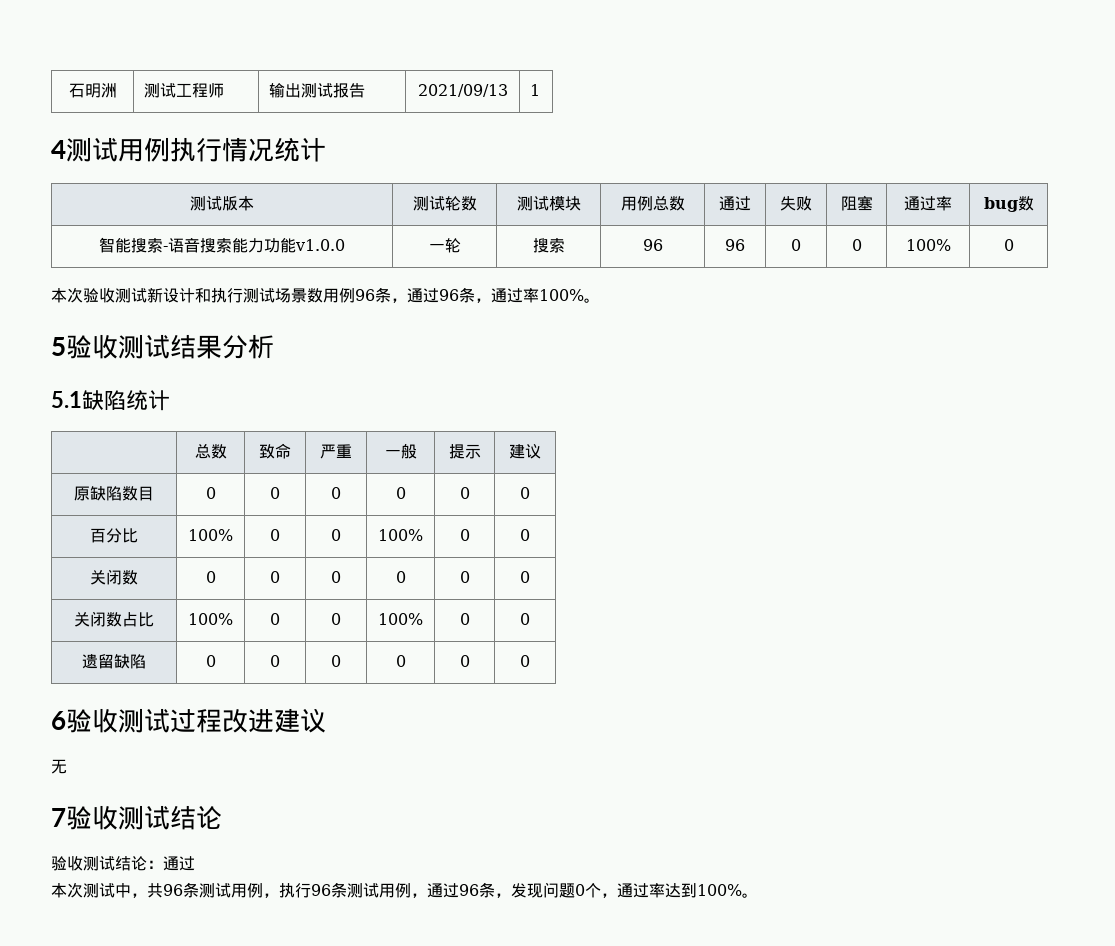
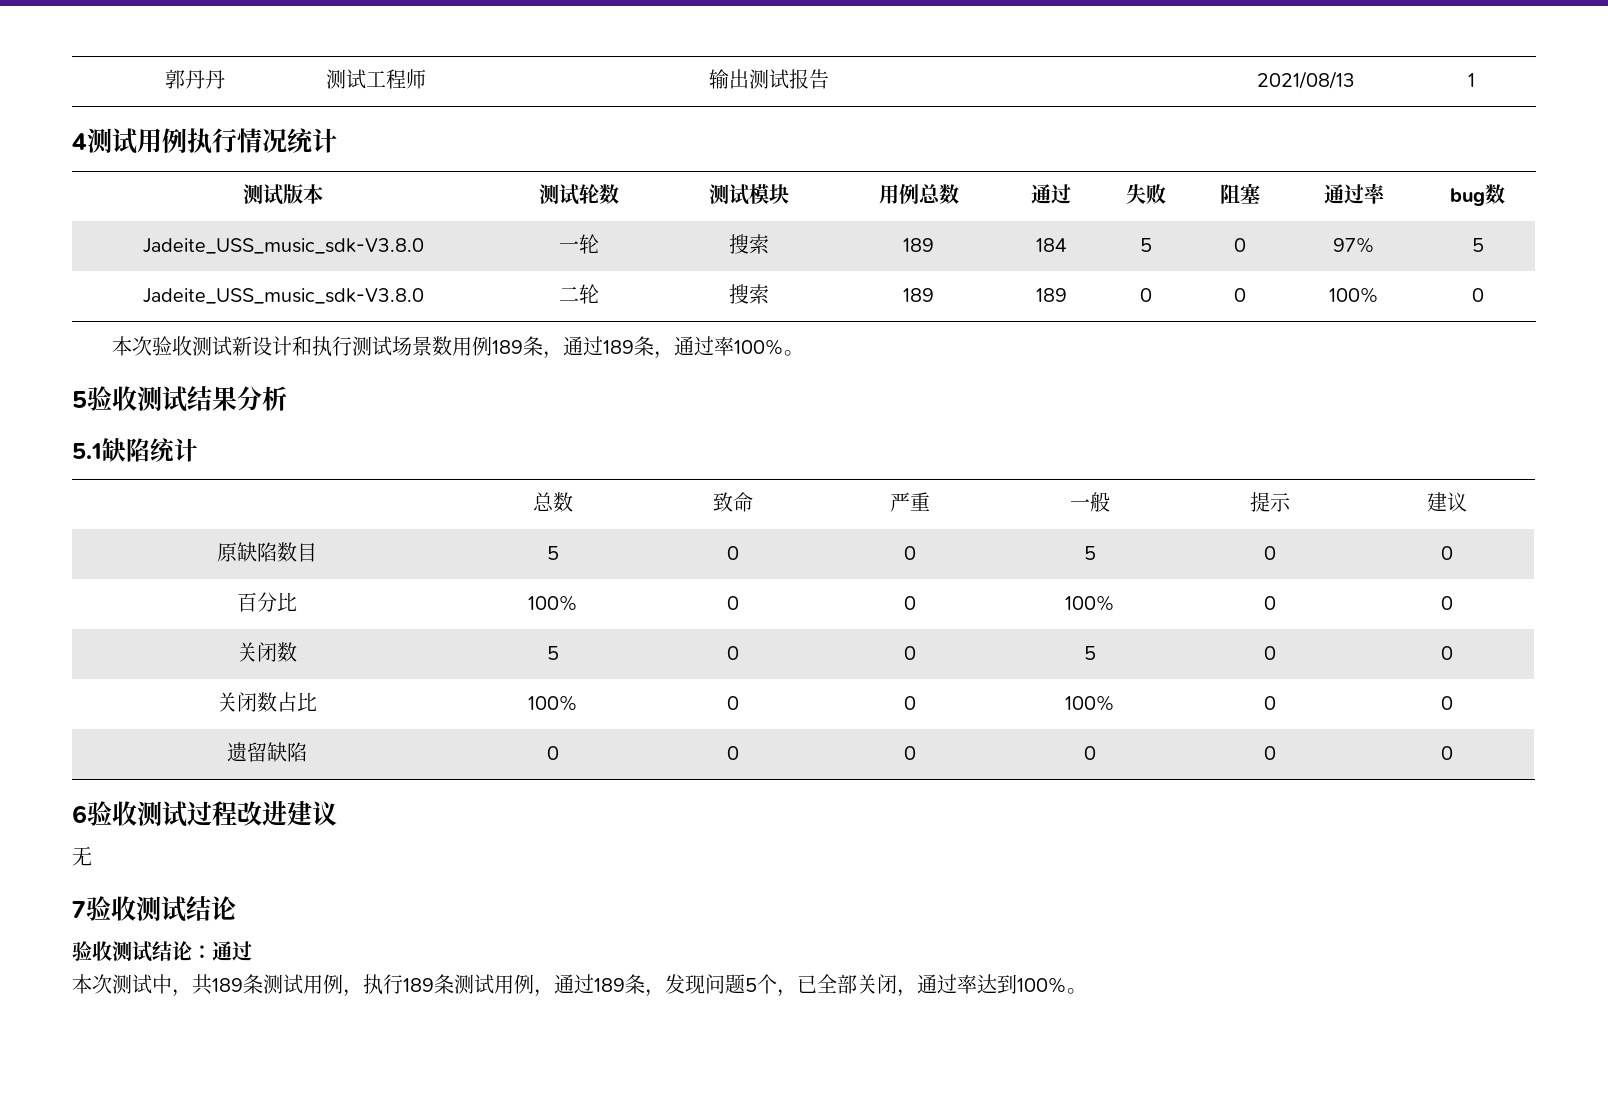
- 石明洲 | 测试工程师 | 输出测试报告 | 2021/09/13 | 1
+ 郭丹丹 | 测试工程师 | 输出测试报告 | 2021/08/13 | 1
- 智能搜索-语音搜索能力功能v1.0.0 | 一轮 | 搜索 | 96 | 96 | 0 | 0 | 100% | 0
+ Jadeite_USS_music_sdk-V3.8.0 | 一轮 | 搜索 | 189 | 184 | 5 | 0 | 97% | 5
+ Jadeite_USS_music_sdk-V3.8.0 | 二轮 | 搜索 | 189 | 189 | 0 | 0 | 100% | 0
- 本次验收测试新设计和执行测试场景数用例96条，通过96条，通过率100%。
+ 本次验收测试新设计和执行测试场景数用例189条，通过189条，通过率100%。
- 原缺陷数目 | 0 | 0 | 0 | 0 | 0 | 0
+ 原缺陷数目 | 5 | 0 | 0 | 5 | 0 | 0
- 关闭数 | 0 | 0 | 0 | 0 | 0 | 0
+ 关闭数 | 5 | 0 | 0 | 5 | 0 | 0
- 本次测试中，共96条测试用例，执行96条测试用例，通过96条，发现问题0个，通过率达到100%。
+ 本次测试中，共189条测试用例，执行189条测试用例，通过189条，发现问题5个，已全部关闭，通过率达到100%。

